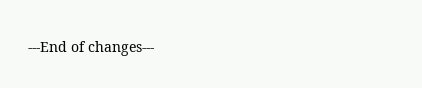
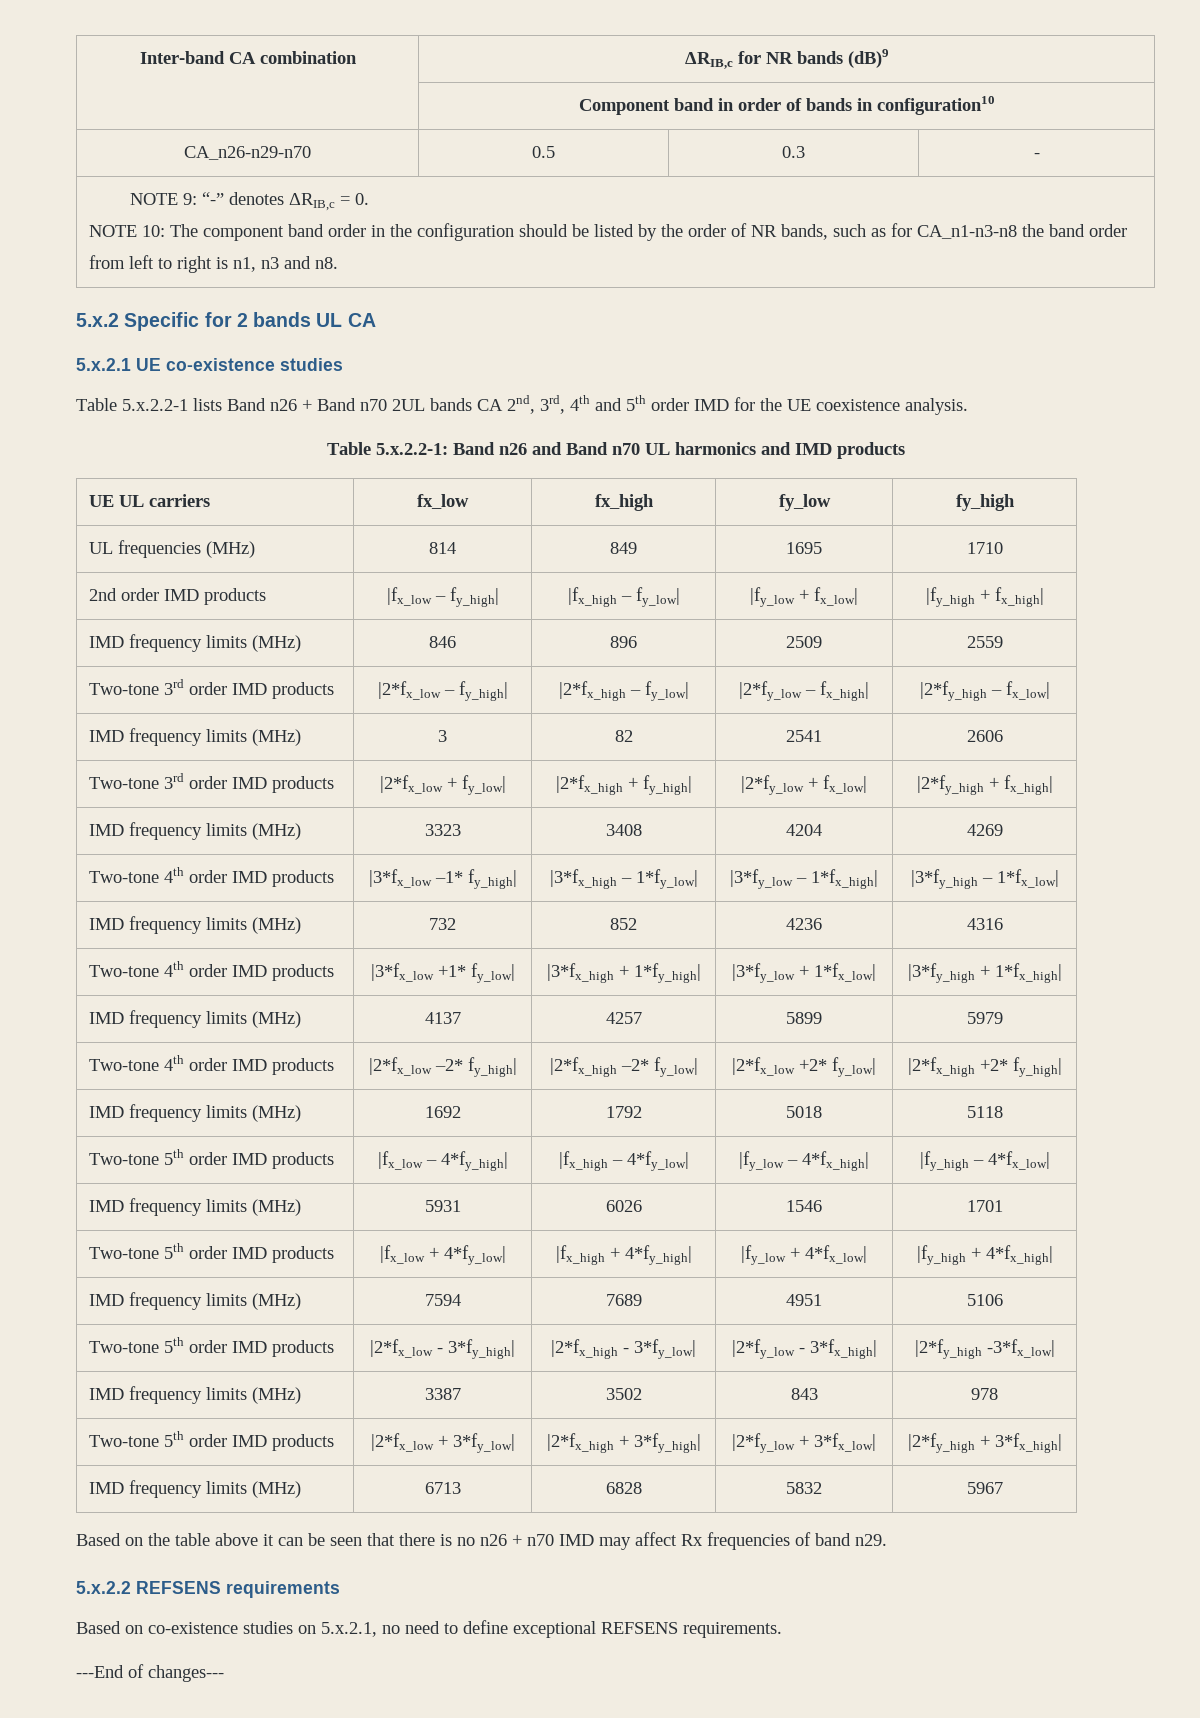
+ Inter-band CA combination | ΔRIB,c for NR bands (dB)9
+ | Component band in order of bands in configuration10
+ CA_n26-n29-n70 | 0.5 | 0.3 | -
+ NOTE 9: “-” denotes ΔRIB,c = 0.
+ NOTE 10: The component band order in the configuration should be listed by the order of NR bands, such as for CA_n1-n3-n8 the band order from left to right is n1, n3 and n8.
+ 5.x.2 Specific for 2 bands UL CA
+ 5.x.2.1 UE co-existence studies
+ Table 5.x.2.2-1 lists Band n26 + Band n70 2UL bands CA 2nd, 3rd, 4th and 5th order IMD for the UE coexistence analysis.
+ Table 5.x.2.2-1: Band n26 and Band n70 UL harmonics and IMD products
+ UE UL carriers | fx_low | fx_high | fy_low | fy_high
+ UL frequencies (MHz) | 814 | 849 | 1695 | 1710
+ 2nd order IMD products | |fx_low – fy_high| | |fx_high – fy_low| | |fy_low + fx_low| | |fy_high + fx_high|
+ IMD frequency limits (MHz) | 846 | 896 | 2509 | 2559
+ Two-tone 3rd order IMD products | |2*fx_low – fy_high| | |2*fx_high – fy_low| | |2*fy_low – fx_high| | |2*fy_high – fx_low|
+ IMD frequency limits (MHz) | 3 | 82 | 2541 | 2606
+ Two-tone 3rd order IMD products | |2*fx_low + fy_low| | |2*fx_high + fy_high| | |2*fy_low + fx_low| | |2*fy_high + fx_high|
+ IMD frequency limits (MHz) | 3323 | 3408 | 4204 | 4269
+ Two-tone 4th order IMD products | |3*fx_low –1* fy_high| | |3*fx_high – 1*fy_low| | |3*fy_low – 1*fx_high| | |3*fy_high – 1*fx_low|
+ IMD frequency limits (MHz) | 732 | 852 | 4236 | 4316
+ Two-tone 4th order IMD products | |3*fx_low +1* fy_low| | |3*fx_high + 1*fy_high| | |3*fy_low + 1*fx_low| | |3*fy_high + 1*fx_high|
+ IMD frequency limits (MHz) | 4137 | 4257 | 5899 | 5979
+ Two-tone 4th order IMD products | |2*fx_low –2* fy_high| | |2*fx_high –2* fy_low| | |2*fx_low +2* fy_low| | |2*fx_high +2* fy_high|
+ IMD frequency limits (MHz) | 1692 | 1792 | 5018 | 5118
+ Two-tone 5th order IMD products | |fx_low – 4*fy_high| | |fx_high – 4*fy_low| | |fy_low – 4*fx_high| | |fy_high – 4*fx_low|
+ IMD frequency limits (MHz) | 5931 | 6026 | 1546 | 1701
+ Two-tone 5th order IMD products | |fx_low + 4*fy_low| | |fx_high + 4*fy_high| | |fy_low + 4*fx_low| | |fy_high + 4*fx_high|
+ IMD frequency limits (MHz) | 7594 | 7689 | 4951 | 5106
+ Two-tone 5th order IMD products | |2*fx_low - 3*fy_high| | |2*fx_high - 3*fy_low| | |2*fy_low - 3*fx_high| | |2*fy_high -3*fx_low|
+ IMD frequency limits (MHz) | 3387 | 3502 | 843 | 978
+ Two-tone 5th order IMD products | |2*fx_low + 3*fy_low| | |2*fx_high + 3*fy_high| | |2*fy_low + 3*fx_low| | |2*fy_high + 3*fx_high|
+ IMD frequency limits (MHz) | 6713 | 6828 | 5832 | 5967
+ Based on the table above it can be seen that there is no n26 + n70 IMD may affect Rx frequencies of band n29.
+ 5.x.2.2 REFSENS requirements
+ Based on co-existence studies on 5.x.2.1, no need to define exceptional REFSENS requirements.

